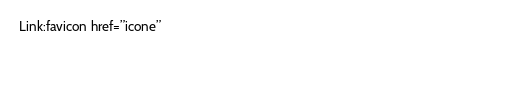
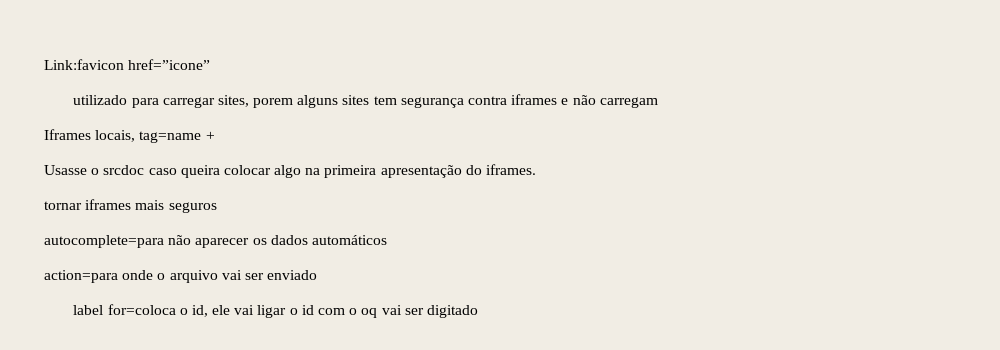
+ utilizado para carregar sites, porem alguns sites tem segurança contra iframes e não carregam
+ Iframes locais, tag=name +
+ Usasse o srcdoc caso queira colocar algo na primeira apresentação do iframes.
+ tornar iframes mais seguros
+ autocomplete=para não aparecer os dados automáticos
+ action=para onde o arquivo vai ser enviado
+ label for=coloca o id, ele vai ligar o id com o oq vai ser digitado

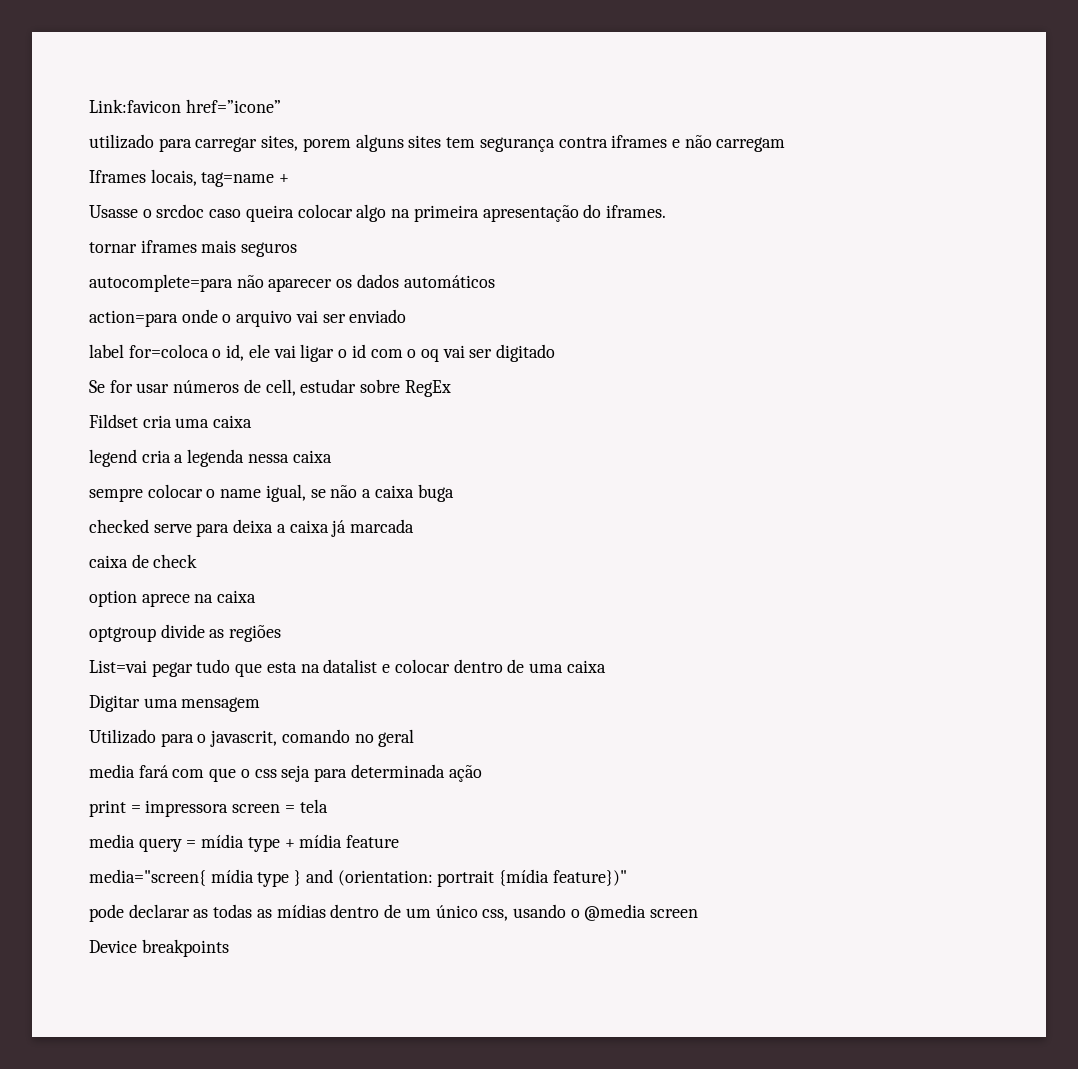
+ Se for usar números de cell, estudar sobre RegEx
+ Fildset cria uma caixa
+ legend cria a legenda nessa caixa
+ sempre colocar o name igual, se não a caixa buga
+ checked serve para deixa a caixa já marcada
+ caixa de check
+ option aprece na caixa
+ optgroup divide as regiões
+ List=vai pegar tudo que esta na datalist e colocar dentro de uma caixa
+ Digitar uma mensagem
+ Utilizado para o javascrit, comando no geral
+ media fará com que o css seja para determinada ação
+ print = impressora screen = tela
+ media query = mídia type + mídia feature
+ media="screen{ mídia type } and (orientation: portrait {mídia feature})"
+ pode declarar as todas as mídias dentro de um único css, usando o @media screen
+ Device breakpoints

